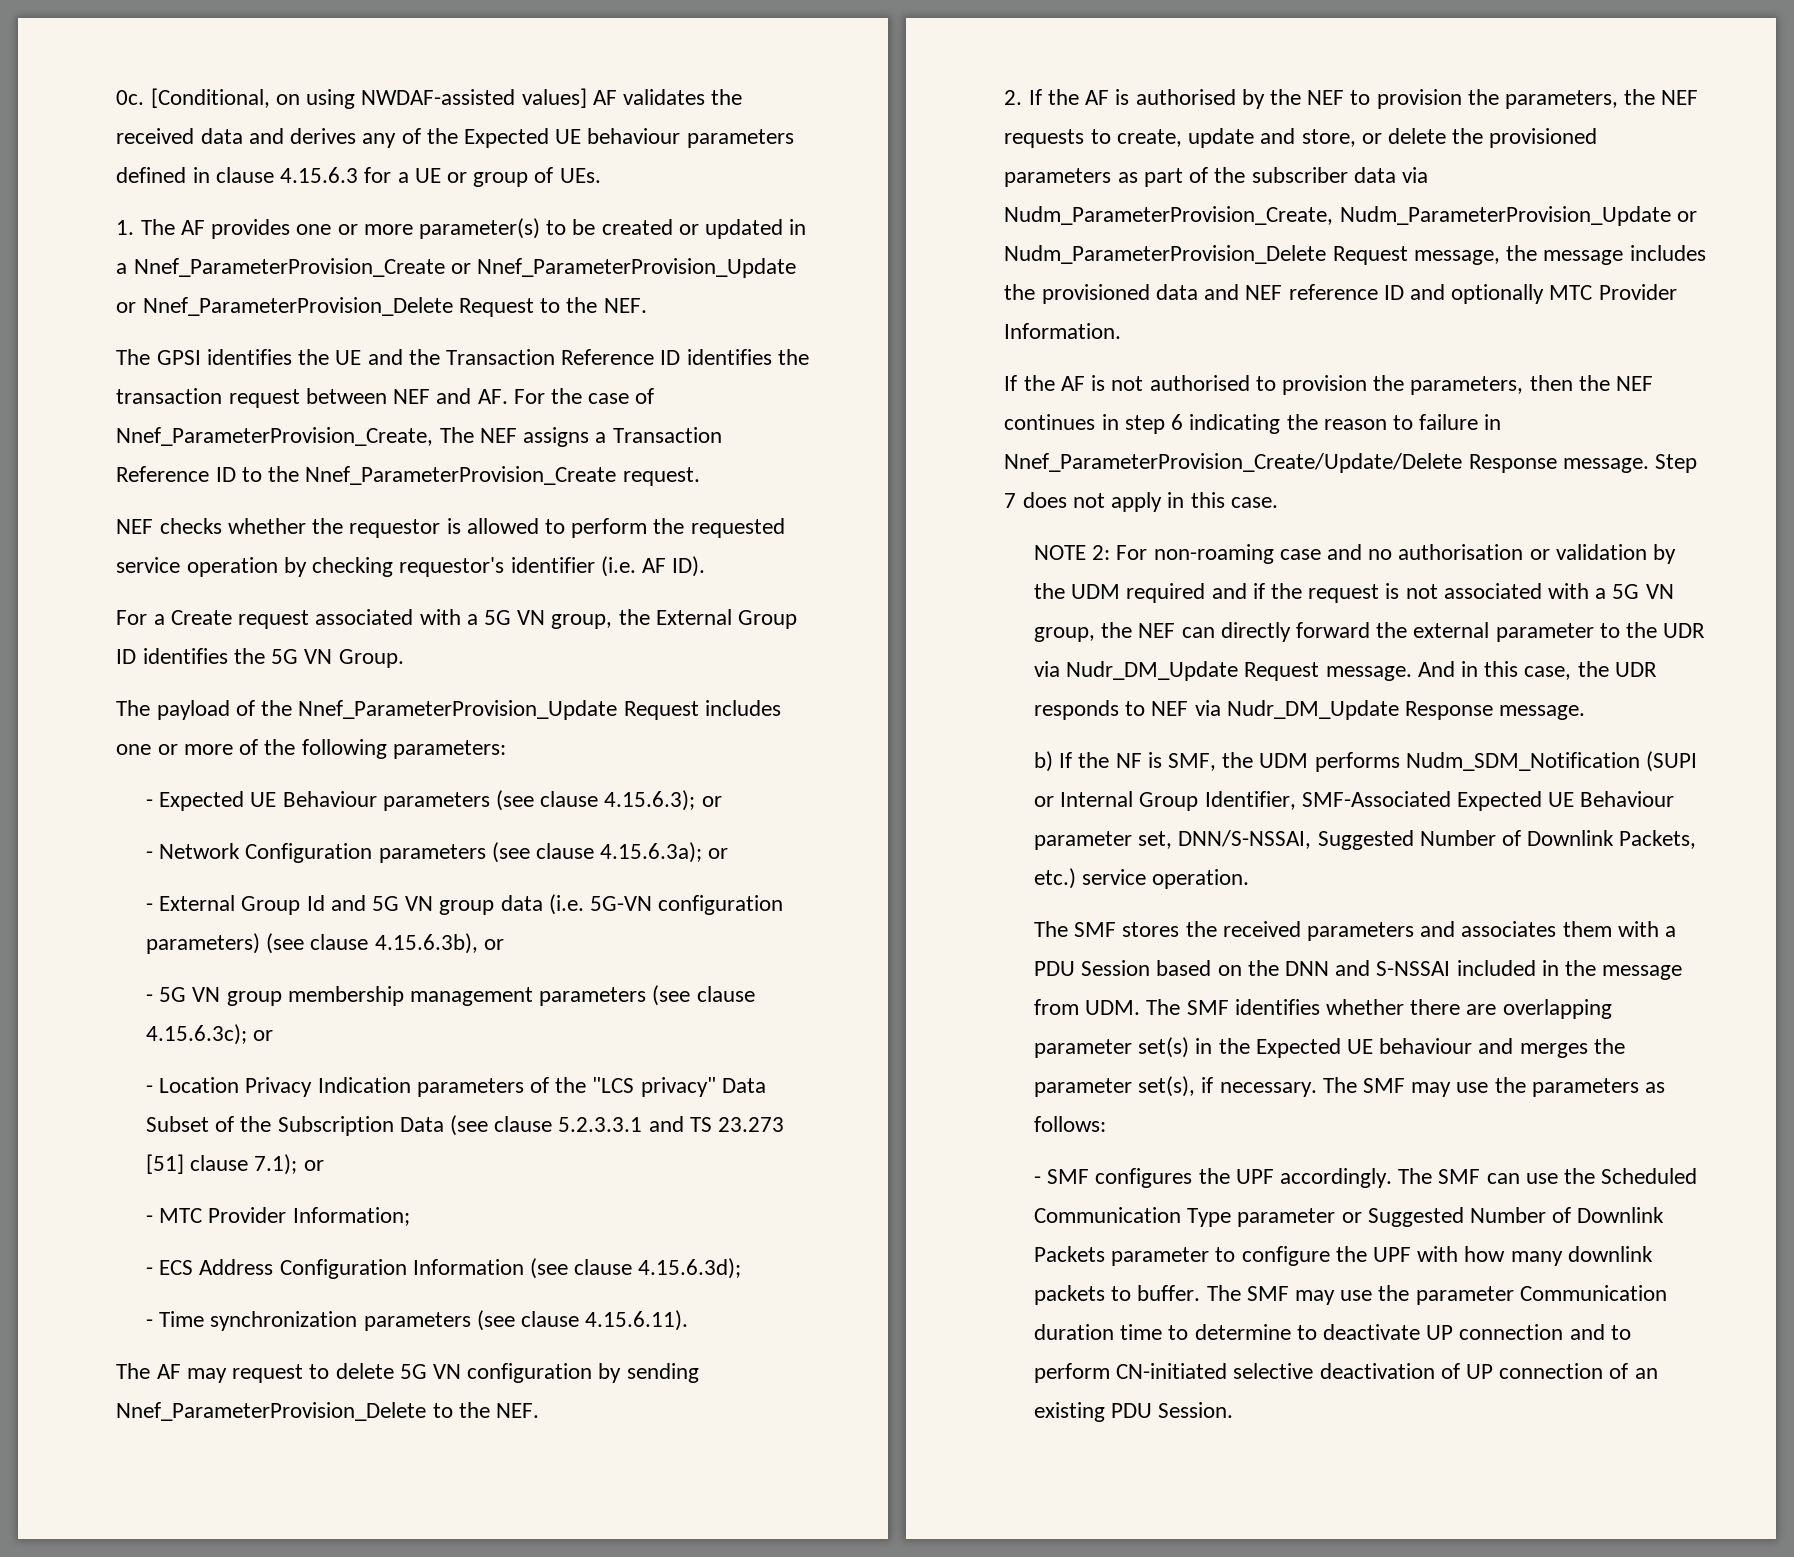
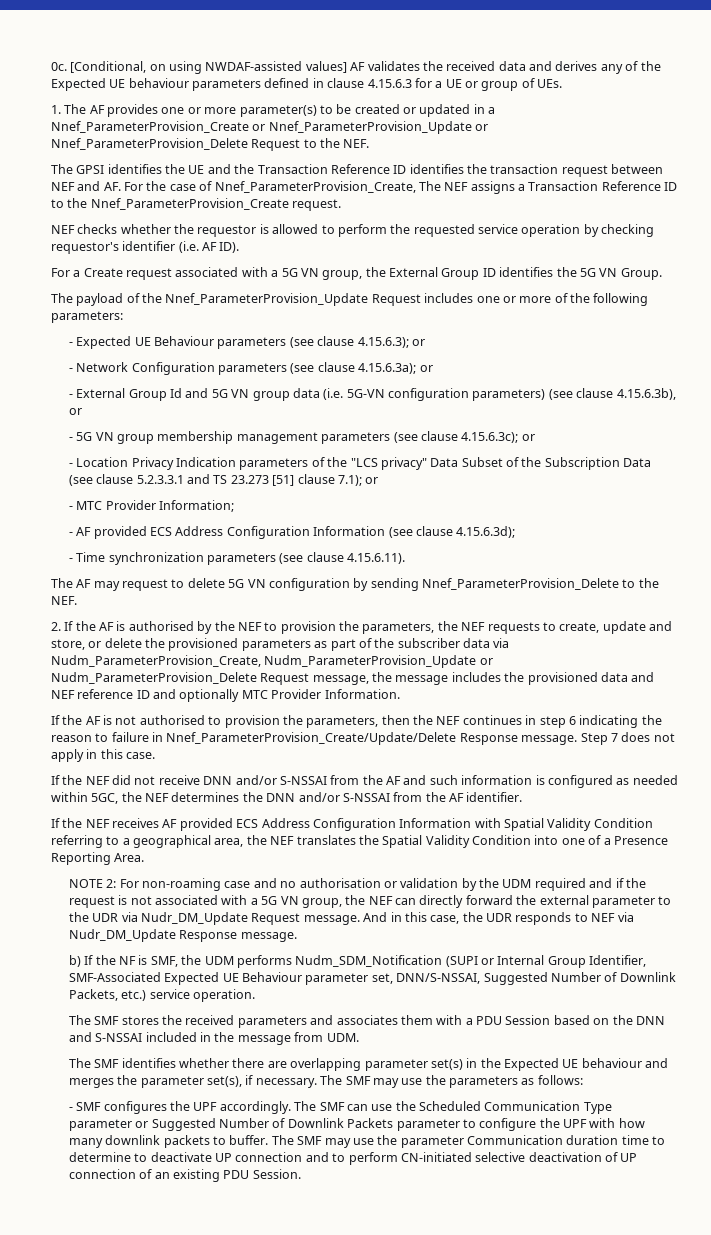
- - ECS Address Configuration Information (see clause 4.15.6.3d);
+ - AF provided ECS Address Configuration Information (see clause 4.15.6.3d);
+ If the NEF did not receive DNN and/or S-NSSAI from the AF and such information is configured as needed within 5GC, the NEF determines the DNN and/or S-NSSAI from the AF identifier.
+ If the NEF receives AF provided ECS Address Configuration Information with Spatial Validity Condition referring to a geographical area, the NEF translates the Spatial Validity Condition into one of a Presence Reporting Area.
- The SMF stores the received parameters and associates them with a PDU Session based on the DNN and S-NSSAI included in the message from UDM. The SMF identifies whether there are overlapping parameter set(s) in the Expected UE behaviour and merges the parameter set(s), if necessary.
+ The SMF stores the received parameters and associates them with a PDU Session based on the DNN and S-NSSAI included in the message from UDM.
+ The SMF identifies whether there are overlapping parameter set(s) in the Expected UE behaviour and merges the parameter set(s), if necessary.

